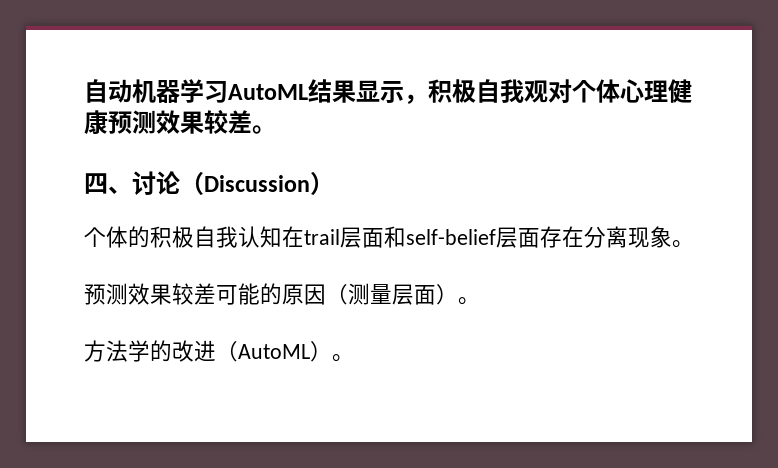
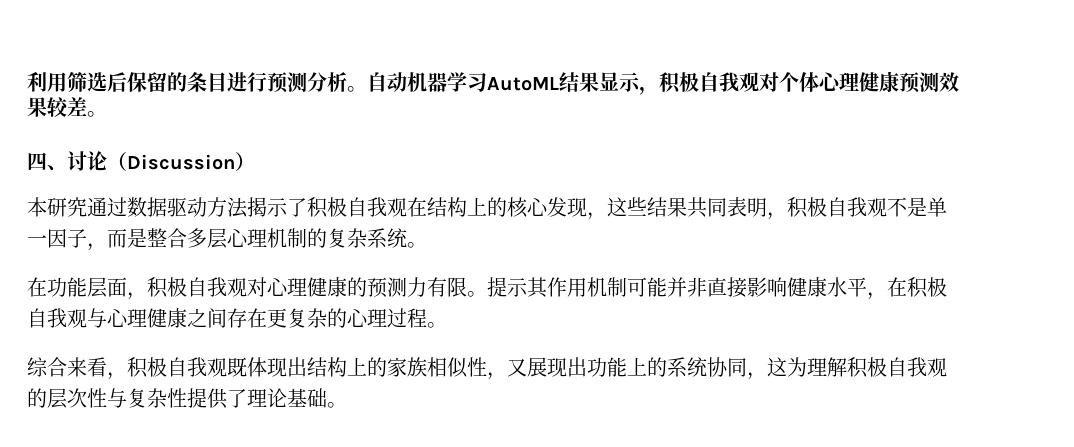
+ 利用筛选后保留的条目进行预测分析。
- 个体的积极自我认知在trail层面和self-belief层面存在分离现象。
- 预测效果较差可能的原因（测量层面）。
- 方法学的改进（AutoML）。
+ 本研究通过数据驱动方法揭示了积极自我观在结构上的核心发现，这些结果共同表明，积极自我观不是单一因子，而是整合多层心理机制的复杂系统。
+ 在功能层面，积极自我观对心理健康的预测力有限。提示其作用机制可能并非直接影响健康水平，在积极自我观与心理健康之间存在更复杂的心理过程。
+ 综合来看，积极自我观既体现出结构上的家族相似性，又展现出功能上的系统协同，这为理解积极自我观的层次性与复杂性提供了理论基础。

